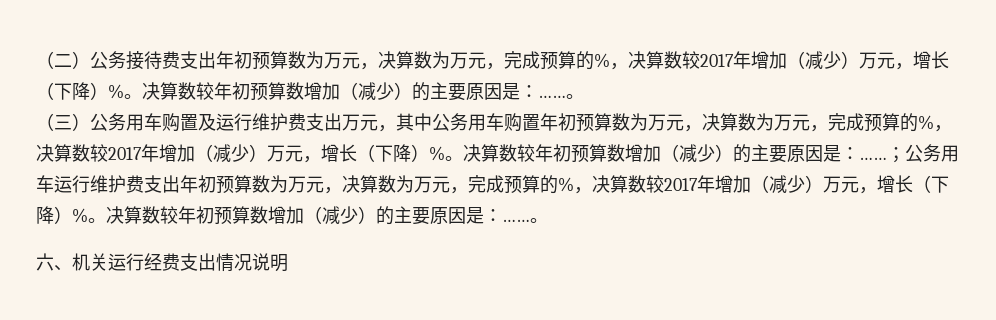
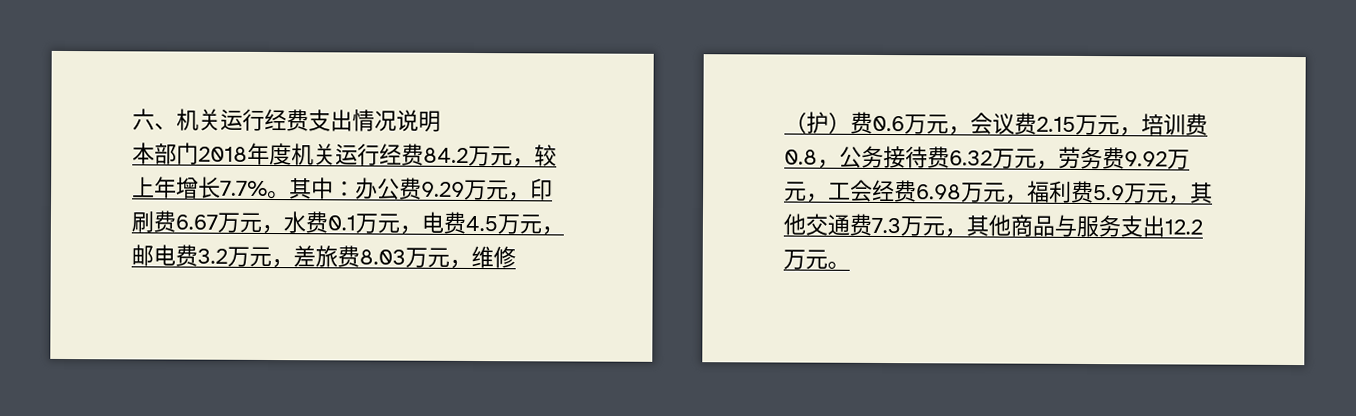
- （二）公务接待费支出年初预算数为万元，决算数为万元，完成预算的%，决算数较2017年增加（减少）万元，增长（下降）%。决算数较年初预算数增加（减少）的主要原因是：……。
- （三）公务用车购置及运行维护费支出万元，其中公务用车购置年初预算数为万元，决算数为万元，完成预算的%，决算数较2017年增加（减少）万元，增长（下降）%。决算数较年初预算数增加（减少）的主要原因是：……；公务用车运行维护费支出年初预算数为万元，决算数为万元，完成预算的%，决算数较2017年增加（减少）万元，增长（下降）%。决算数较年初预算数增加（减少）的主要原因是：……。
+ 本部门2018年度机关运行经费84.2万元，较上年增长7.7%。其中：办公费9.29万元，印刷费6.67万元，水费0.1万元，电费4.5万元，邮电费3.2万元，差旅费8.03万元，维修（护）费0.6万元，会议费2.15万元，培训费0.8，公务接待费6.32万元，劳务费9.92万元，工会经费6.98万元，福利费5.9万元，其他交通费7.3万元，其他商品与服务支出12.2万元。

